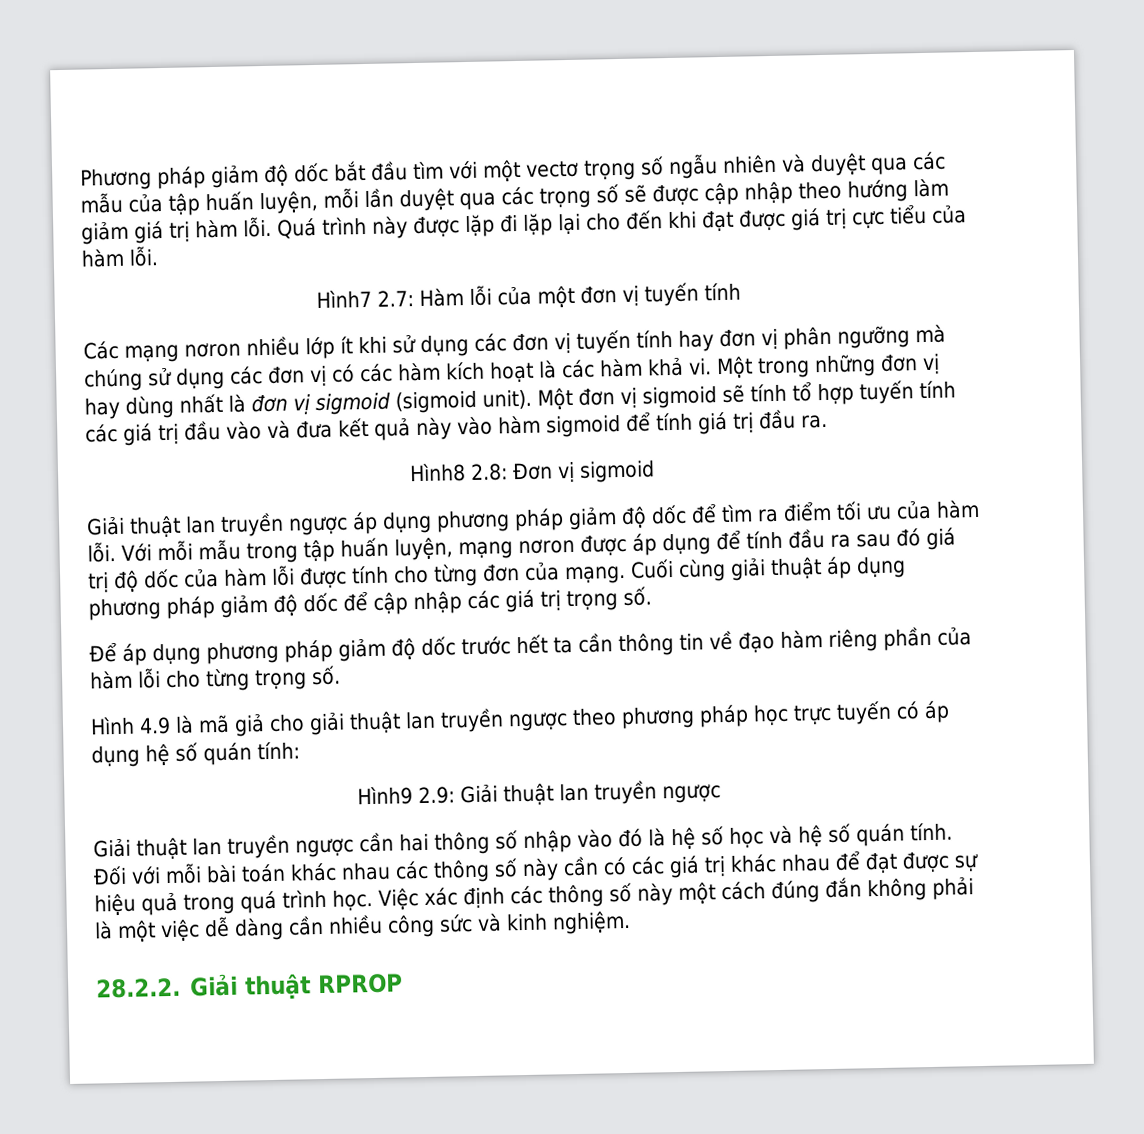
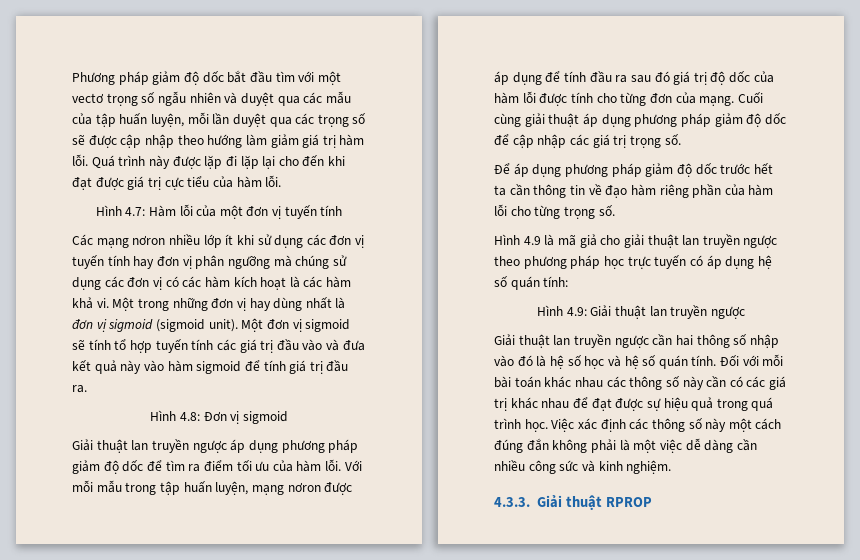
- Hình7 2.7: Hàm lỗi của một đơn vị tuyến tính
+ Hình 4.7: Hàm lỗi của một đơn vị tuyến tính
- Hình8 2.8: Đơn vị sigmoid
+ Hình 4.8: Đơn vị sigmoid
- Hình9 2.9: Giải thuật lan truyền ngược
+ Hình 4.9: Giải thuật lan truyền ngược
- 28.2.2. Giải thuật RPROP
+ 4.3.3. Giải thuật RPROP

